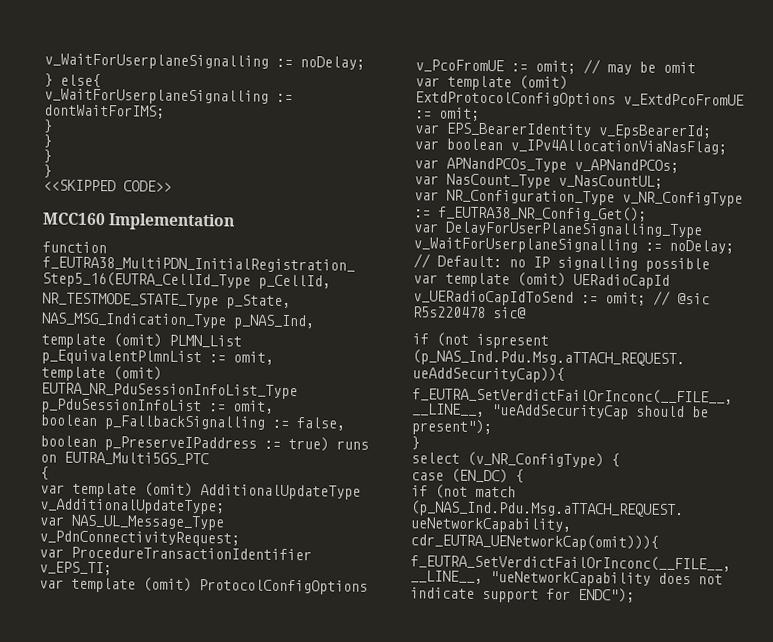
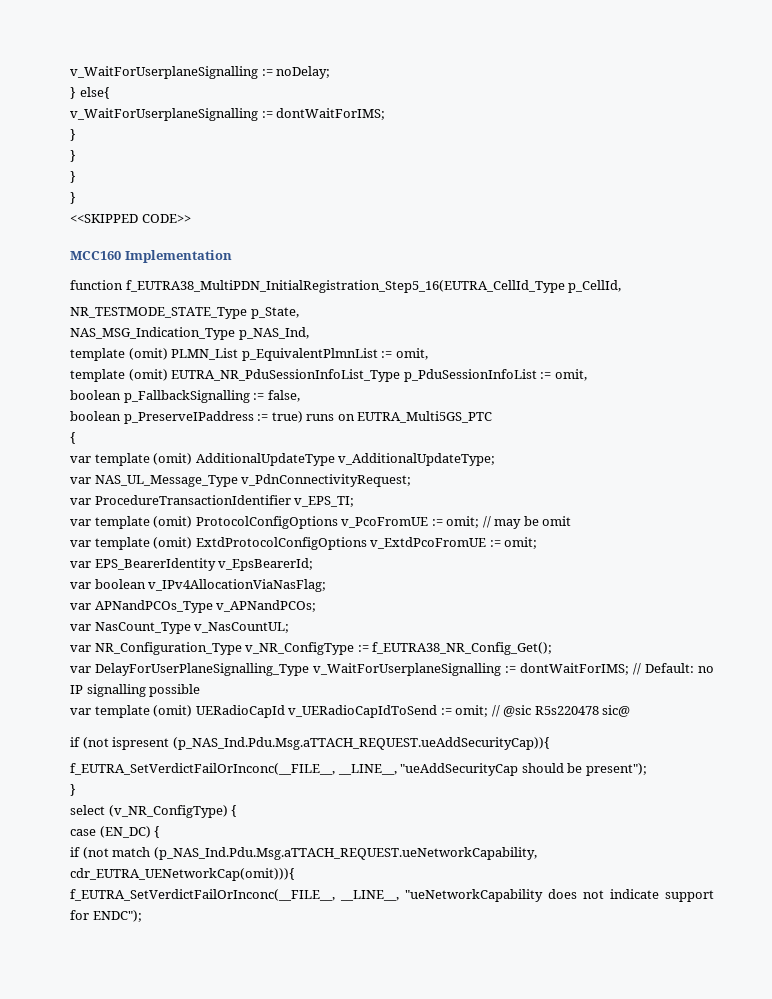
- var DelayForUserPlaneSignalling_Type v_WaitForUserplaneSignalling := noDelay; // Default: no IP signalling possible
+ var DelayForUserPlaneSignalling_Type v_WaitForUserplaneSignalling := dontWaitForIMS; // Default: no IP signalling possible

